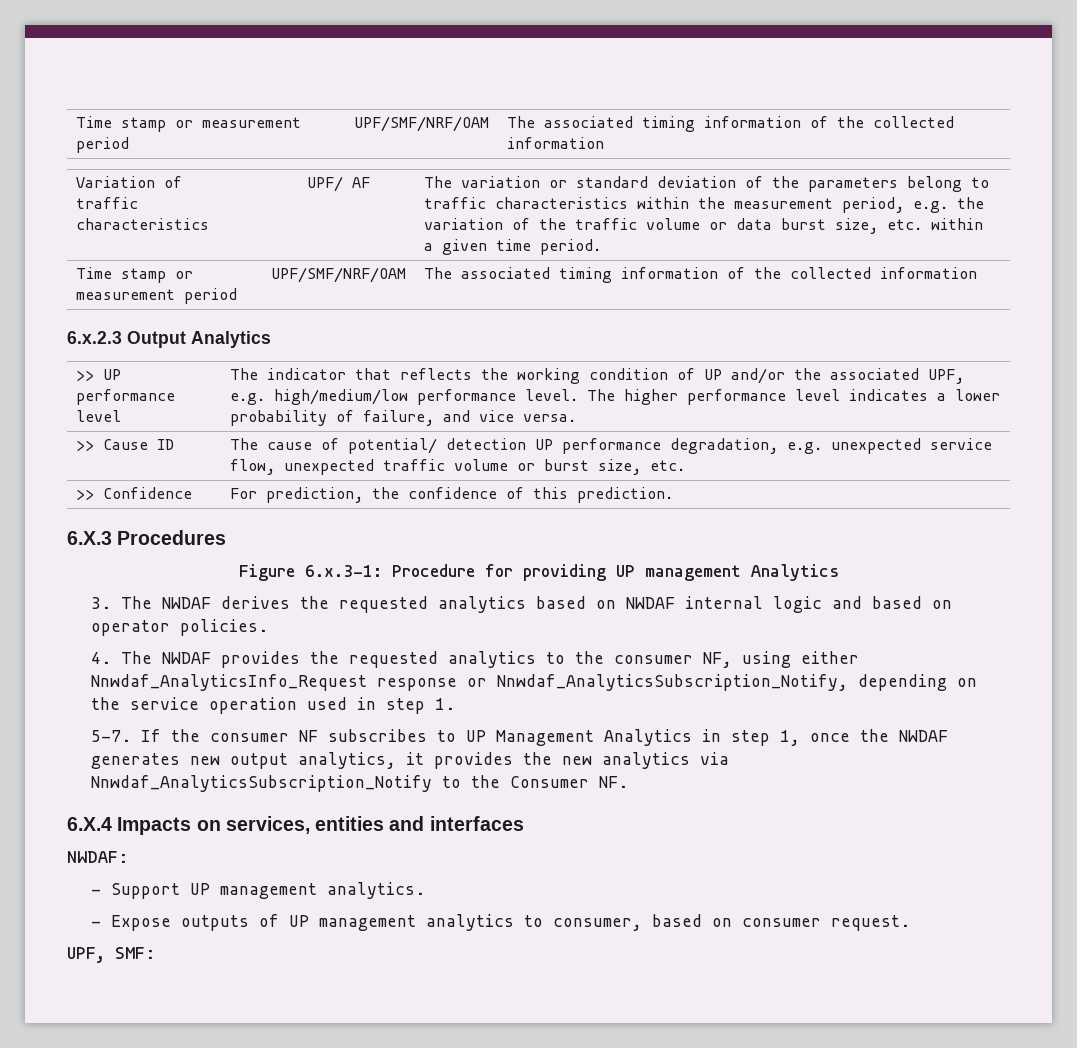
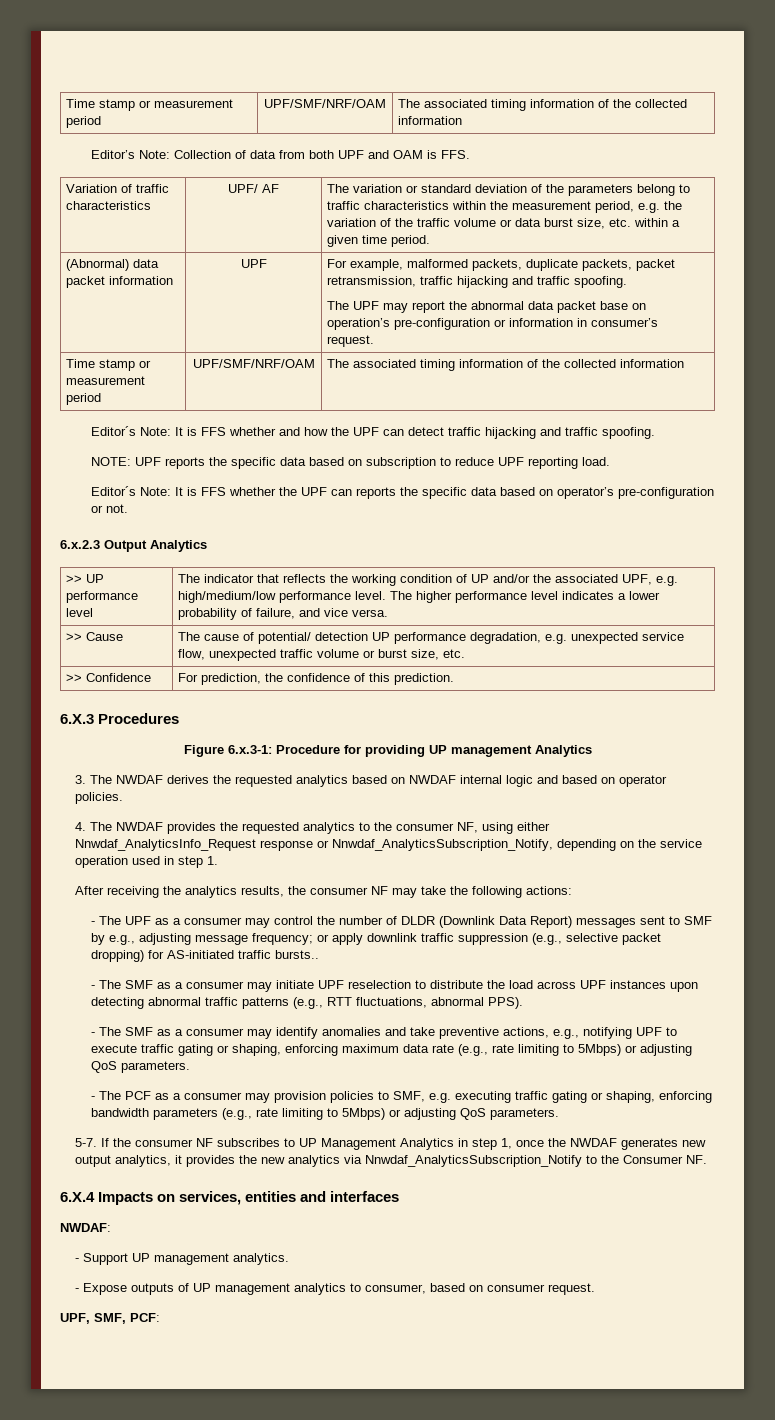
+ Editor’s Note: Collection of data from both UPF and OAM is FFS.
+ (Abnormal) data packet information | UPF | For example, malformed packets, duplicate packets, packet retransmission, traffic hijacking and traffic spoofing.
+ The UPF may report the abnormal data packet base on operation’s pre-configuration or information in consumer’s request.
+ Editor´s Note: It is FFS whether and how the UPF can detect traffic hijacking and traffic spoofing.
+ NOTE: UPF reports the specific data based on subscription to reduce UPF reporting load.
+ Editor´s Note: It is FFS whether the UPF can reports the specific data based on operator’s pre-configuration or not.
- >> Cause ID | The cause of potential/ detection UP performance degradation, e.g. unexpected service flow, unexpected traffic volume or burst size, etc.
+ >> Cause | The cause of potential/ detection UP performance degradation, e.g. unexpected service flow, unexpected traffic volume or burst size, etc.
+ After receiving the analytics results, the consumer NF may take the following actions:
+ - The UPF as a consumer may control the number of DLDR (Downlink Data Report) messages sent to SMF by e.g., adjusting message frequency; or apply downlink traffic suppression (e.g., selective packet dropping) for AS-initiated traffic bursts..
+ - The SMF as a consumer may initiate UPF reselection to distribute the load across UPF instances upon detecting abnormal traffic patterns (e.g., RTT fluctuations, abnormal PPS).
+ - The SMF as a consumer may identify anomalies and take preventive actions, e.g., notifying UPF to execute traffic gating or shaping, enforcing maximum data rate (e.g., rate limiting to 5Mbps) or adjusting QoS parameters.
+ - The PCF as a consumer may provision policies to SMF, e.g. executing traffic gating or shaping, enforcing bandwidth parameters (e.g., rate limiting to 5Mbps) or adjusting QoS parameters.
- UPF, SMF:
+ UPF, SMF, PCF:

